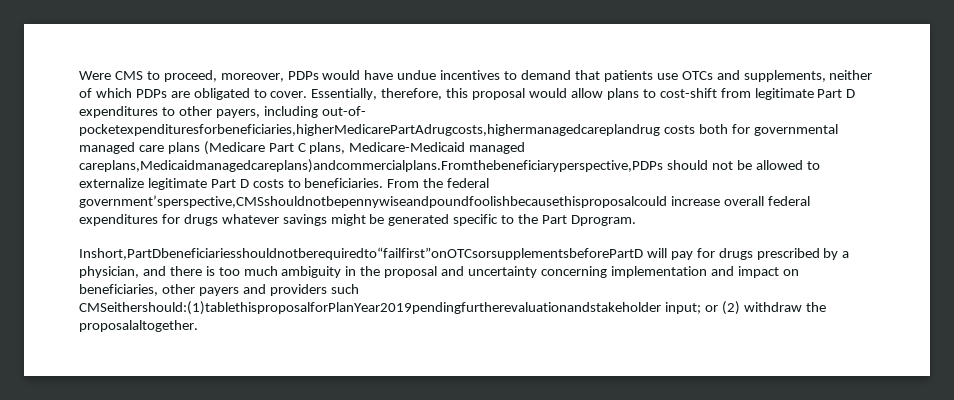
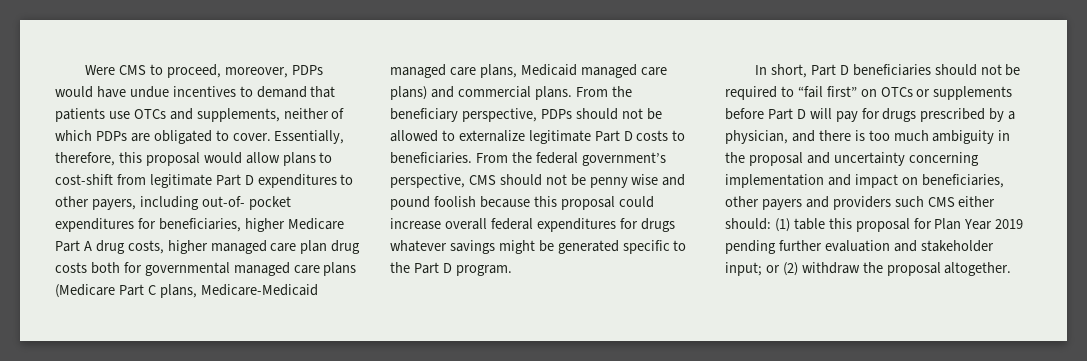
- Essentially, therefore, this proposal would allow plans to cost-shift from legitimate Part D expenditures to other payers, including out-of- pocketexpendituresforbeneficiaries,higherMedicarePartAdrugcosts,highermanagedcareplandrug costs both for governmental managed care plans (Medicare Part C plans, Medicare-Medicaid managed careplans,Medicaidmanagedcareplans)andcommercialplans.Fromthebeneficiaryperspective,PDPs should not be allowed to externalize legitimate Part D costs to beneficiaries.
+ Essentially, therefore, this proposal would allow plans to cost-shift from legitimate Part D expenditures to other payers, including out-of- pocket expenditures for beneficiaries, higher Medicare Part A drug costs, higher managed care plan drug costs both for governmental managed care plans (Medicare Part C plans, Medicare-Medicaid managed care plans, Medicaid managed care plans) and commercial plans. From the beneficiary perspective, PDPs should not be allowed to externalize legitimate Part D costs to beneficiaries.
- From the federal government’sperspective,CMSshouldnotbepennywiseandpoundfoolishbecausethisproposalcould increase overall federal expenditures for drugs whatever savings might be generated specific to the Part Dprogram.
- Inshort,PartDbeneficiariesshouldnotberequiredto“failfirst”onOTCsorsupplementsbeforePartD will pay for drugs prescribed by a physician, and there is too much ambiguity in the proposal and uncertainty concerning implementation and impact on beneficiaries, other payers and providers such CMSeithershould:(1)tablethisproposalforPlanYear2019pendingfurtherevaluationandstakeholder input; or (2) withdraw the proposalaltogether.
+ From the federal government’s perspective, CMS should not be penny wise and pound foolish because this proposal could increase overall federal expenditures for drugs whatever savings might be generated specific to the Part D program.
+ In short, Part D beneficiaries should not be required to “fail first” on OTCs or supplements before Part D will pay for drugs prescribed by a physician, and there is too much ambiguity in the proposal and uncertainty concerning implementation and impact on beneficiaries, other payers and providers such CMS either should: (1) table this proposal for Plan Year 2019 pending further evaluation and stakeholder input; or (2) withdraw the proposal altogether.

